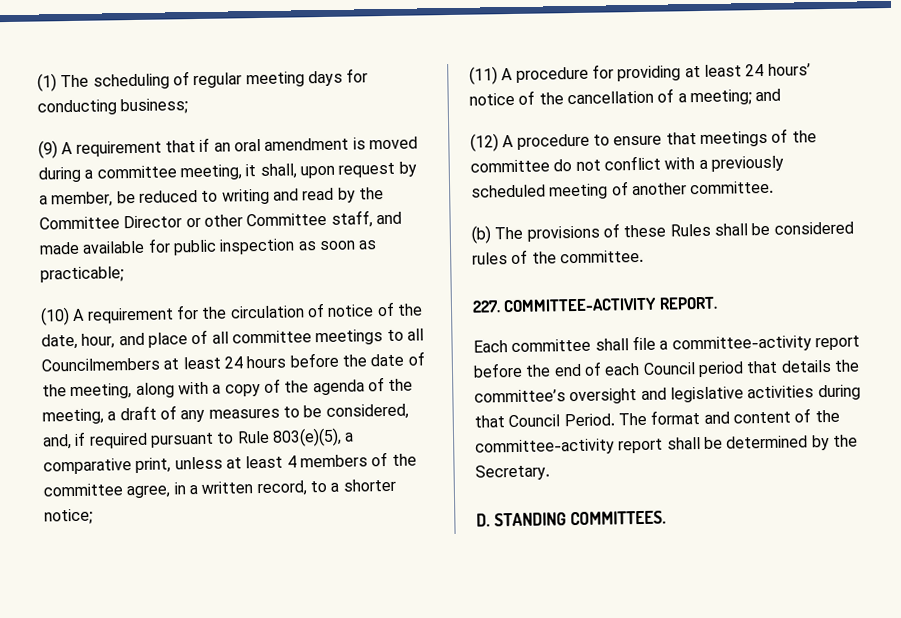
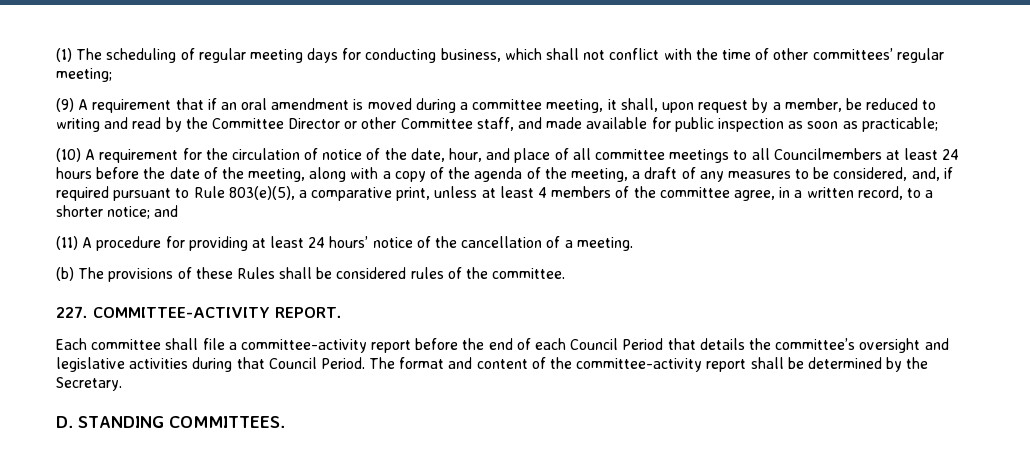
- (1) The scheduling of regular meeting days for conducting business;
+ (1) The scheduling of regular meeting days for conducting business, which shall not conflict with the time of other committees’ regular meeting;
- (10) A requirement for the circulation of notice of the date, hour, and place of all committee meetings to all Councilmembers at least 24 hours before the date of the meeting, along with a copy of the agenda of the meeting, a draft of any measures to be considered, and, if required pursuant to Rule 803(e)(5), a comparative print, unless at least 4 members of the committee agree, in a written record, to a shorter notice;
+ (10) A requirement for the circulation of notice of the date, hour, and place of all committee meetings to all Councilmembers at least 24 hours before the date of the meeting, along with a copy of the agenda of the meeting, a draft of any measures to be considered, and, if required pursuant to Rule 803(e)(5), a comparative print, unless at least 4 members of the committee agree, in a written record, to a shorter notice; and
- (11) A procedure for providing at least 24 hours’ notice of the cancellation of a meeting; and
- (12) A procedure to ensure that meetings of the committee do not conflict with a previously scheduled meeting of another committee.
+ (11) A procedure for providing at least 24 hours’ notice of the cancellation of a meeting.
- Each committee shall file a committee-activity report before the end of each Council period that details the committee’s oversight and legislative activities during that Council Period.
+ Each committee shall file a committee-activity report before the end of each Council Period that details the committee’s oversight and legislative activities during that Council Period.

